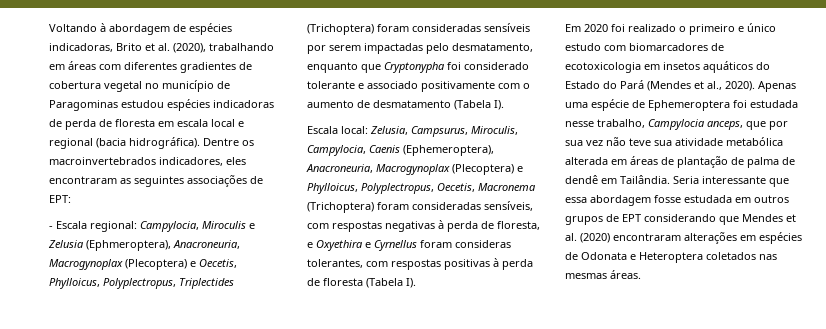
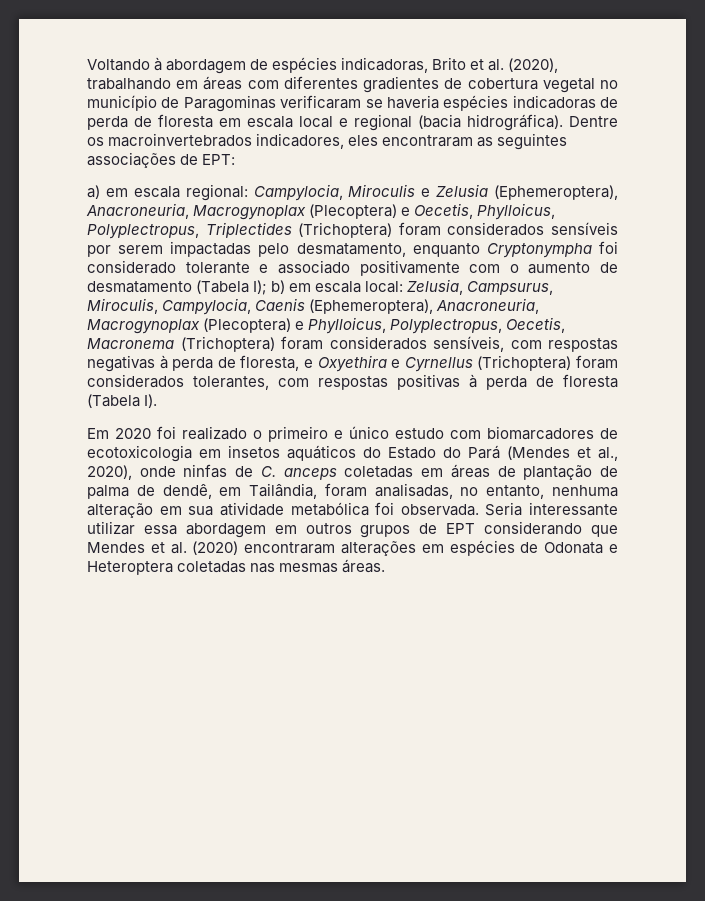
- Voltando à abordagem de espécies indicadoras, Brito et al. (2020), trabalhando em áreas com diferentes gradientes de cobertura vegetal no município de Paragominas estudou espécies indicadoras de perda de floresta em escala local e regional (bacia hidrográfica).
+ Voltando à abordagem de espécies indicadoras, Brito et al. (2020), trabalhando em áreas com diferentes gradientes de cobertura vegetal no município de Paragominas verificaram se haveria espécies indicadoras de perda de floresta em escala local e regional (bacia hidrográfica).
- - Escala regional:
+ a) em escala regional:
- Campylocia, Miroculis e Zelusia (Ephmeroptera), Anacroneuria, Macrogynoplax (Plecoptera) e Oecetis, Phylloicus, Polyplectropus, Triplectides (Trichoptera) foram consideradas sensíveis por serem impactadas pelo desmatamento, enquanto que Cryptonypha foi considerado tolerante e associado positivamente com o aumento de desmatamento (Tabela I).
- Escala local:
+ Campylocia, Miroculis e Zelusia (Ephemeroptera), Anacroneuria, Macrogynoplax (Plecoptera) e Oecetis, Phylloicus, Polyplectropus, Triplectides (Trichoptera) foram considerados sensíveis por serem impactadas pelo desmatamento, enquanto Cryptonympha foi considerado tolerante e associado positivamente com o aumento de desmatamento (Tabela I); b) em escala local:
- Zelusia, Campsurus, Miroculis, Campylocia, Caenis (Ephemeroptera), Anacroneuria, Macrogynoplax (Plecoptera) e Phylloicus, Polyplectropus, Oecetis, Macronema (Trichoptera) foram consideradas sensíveis, com respostas negativas à perda de floresta, e Oxyethira e Cyrnellus foram consideras tolerantes, com respostas positivas à perda de floresta (Tabela I).
+ Zelusia, Campsurus, Miroculis, Campylocia, Caenis (Ephemeroptera), Anacroneuria, Macrogynoplax (Plecoptera) e Phylloicus, Polyplectropus, Oecetis, Macronema (Trichoptera) foram considerados sensíveis, com respostas negativas à perda de floresta, e Oxyethira e Cyrnellus (Trichoptera) foram considerados tolerantes, com respostas positivas à perda de floresta (Tabela I).
- Em 2020 foi realizado o primeiro e único estudo com biomarcadores de ecotoxicologia em insetos aquáticos do Estado do Pará (Mendes et al., 2020). Apenas uma espécie de Ephemeroptera foi estudada nesse trabalho, Campylocia anceps, que por sua vez não teve sua atividade metabólica alterada em áreas de plantação de palma de dendê em Tailândia.
+ Em 2020 foi realizado o primeiro e único estudo com biomarcadores de ecotoxicologia em insetos aquáticos do Estado do Pará (Mendes et al., 2020), onde ninfas de C. anceps coletadas em áreas de plantação de palma de dendê, em Tailândia, foram analisadas, no entanto, nenhuma alteração em sua atividade metabólica foi observada.
- Seria interessante que essa abordagem fosse estudada em outros grupos de EPT considerando que Mendes et al. (2020) encontraram alterações em espécies de Odonata e Heteroptera coletados nas mesmas áreas.
+ Seria interessante utilizar essa abordagem em outros grupos de EPT considerando que Mendes et al. (2020) encontraram alterações em espécies de Odonata e Heteroptera coletadas nas mesmas áreas.

